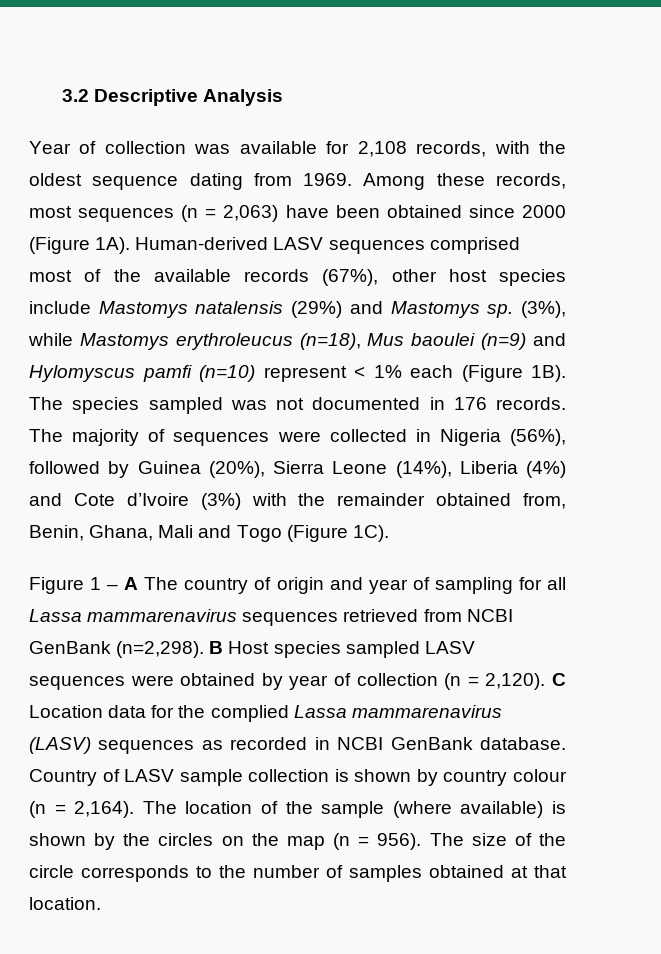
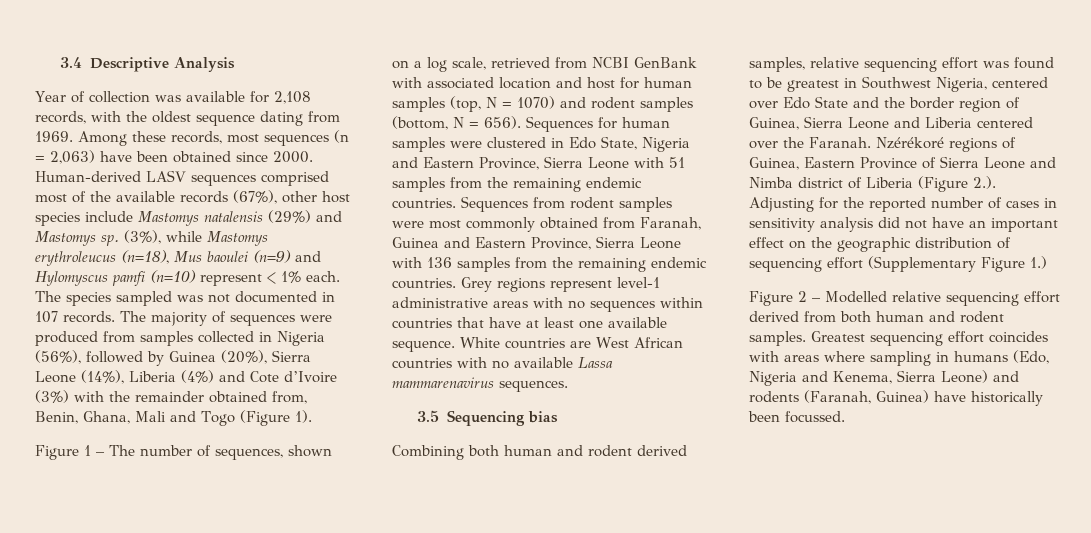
- 3.2 Descriptive Analysis
+ 3.4 Descriptive Analysis
- Among these records, most sequences (n = 2,063) have been obtained since 2000 (Figure 1A).
+ Among these records, most sequences (n = 2,063) have been obtained since 2000.
- (3%), while Mastomys erythroleucus (n=18), Mus baoulei (n=9) and Hylomyscus pamfi (n=10) represent < 1% each (Figure 1B).
+ (3%), while Mastomys erythroleucus (n=18), Mus baoulei (n=9) and Hylomyscus pamfi (n=10) represent < 1% each.
- The species sampled was not documented in 176 records.
+ The species sampled was not documented in 107 records.
- The majority of sequences were collected in Nigeria (56%), followed by Guinea (20%), Sierra Leone (14%), Liberia (4%) and Cote d’Ivoire (3%) with the remainder obtained from, Benin, Ghana, Mali and Togo (Figure 1C).
+ The majority of sequences were produced from samples collected in Nigeria (56%), followed by Guinea (20%), Sierra Leone (14%), Liberia (4%) and Cote d’Ivoire (3%) with the remainder obtained from, Benin, Ghana, Mali and Togo (Figure 1).
- Figure 1 – A The country of origin and year of sampling for all Lassa mammarenavirus sequences retrieved from NCBI GenBank (n=2,298). B Host species sampled LASV sequences were obtained by year of collection (n = 2,120). C Location data for the complied Lassa mammarenavirus (LASV) sequences as recorded in NCBI GenBank database. Country of LASV sample collection is shown by country colour (n = 2,164). The location of the sample (where available) is shown by the circles on the map (n = 956). The size of the circle corresponds to the number of samples obtained at that location.
+ Figure 1 – The number of sequences, shown on a log scale, retrieved from NCBI GenBank with associated location and host for human samples (top, N = 1070) and rodent samples (bottom, N = 656). Sequences for human samples were clustered in Edo State, Nigeria and Eastern Province, Sierra Leone with 51 samples from the remaining endemic countries. Sequences from rodent samples were most commonly obtained from Faranah, Guinea and Eastern Province, Sierra Leone with 136 samples from the remaining endemic countries. Grey regions represent level-1 administrative areas with no sequences within countries that have at least one available sequence. White countries are West African countries with no available Lassa mammarenavirus sequences.
+ 3.5 Sequencing bias
+ Combining both human and rodent derived samples, relative sequencing effort was found to be greatest in Southwest Nigeria, centered over Edo State and the border region of Guinea, Sierra Leone and Liberia centered over the Faranah. Nzérékoré regions of Guinea, Eastern Province of Sierra Leone and Nimba district of Liberia (Figure 2.). Adjusting for the reported number of cases in sensitivity analysis did not have an important effect on the geographic distribution of sequencing effort (Supplementary Figure 1.)
+ Figure 2 – Modelled relative sequencing effort derived from both human and rodent samples. Greatest sequencing effort coincides with areas where sampling in humans (Edo, Nigeria and Kenema, Sierra Leone) and rodents (Faranah, Guinea) have historically been focussed.

